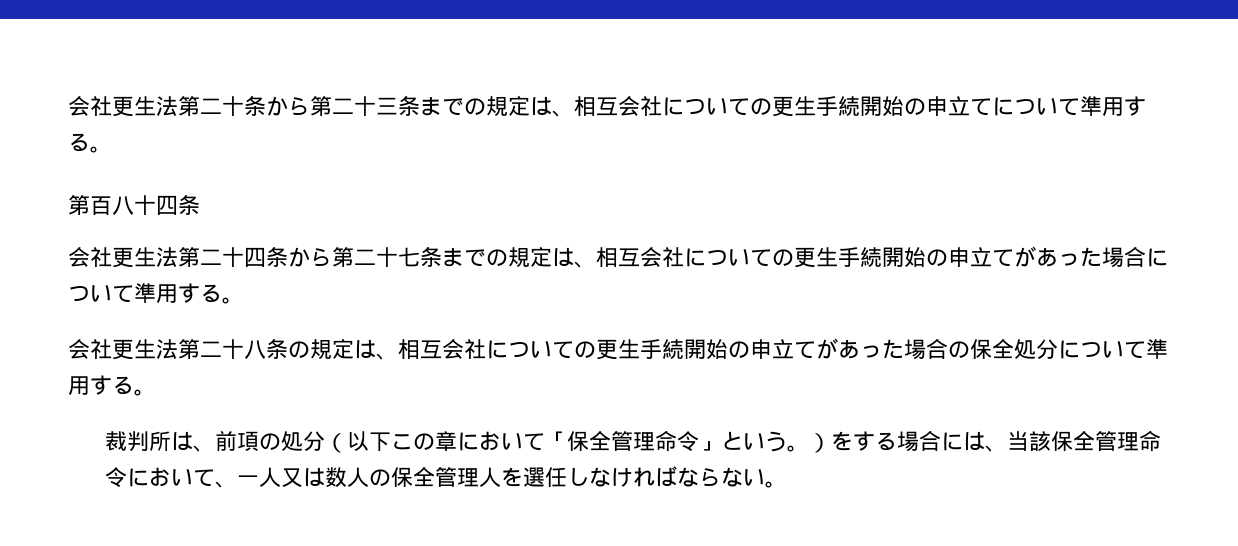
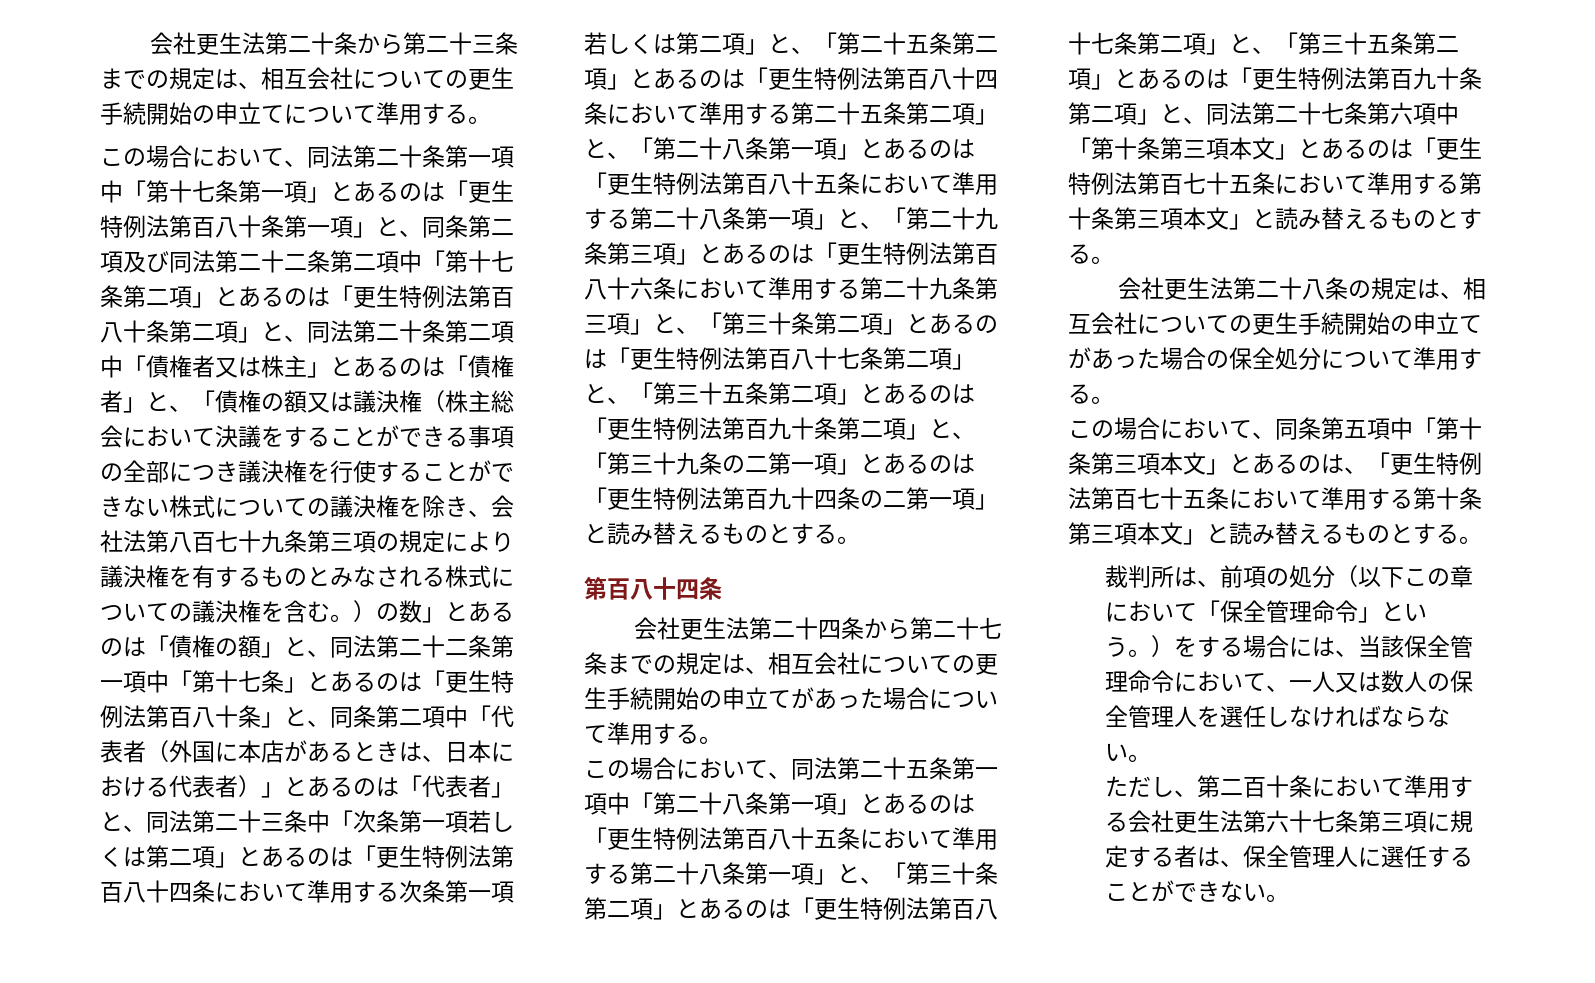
+ この場合において、同法第二十条第一項中「第十七条第一項」とあるのは「更生特例法第百八十条第一項」と、同条第二項及び同法第二十二条第二項中「第十七条第二項」とあるのは「更生特例法第百八十条第二項」と、同法第二十条第二項中「債権者又は株主」とあるのは「債権者」と、「債権の額又は議決権（株主総会において決議をすることができる事項の全部につき議決権を行使することができない株式についての議決権を除き、会社法第八百七十九条第三項の規定により議決権を有するものとみなされる株式についての議決権を含む。）の数」とあるのは「債権の額」と、同法第二十二条第一項中「第十七条」とあるのは「更生特例法第百八十条」と、同条第二項中「代表者（外国に本店があるときは、日本における代表者）」とあるのは「代表者」と、同法第二十三条中「次条第一項若しくは第二項」とあるのは「更生特例法第百八十四条において準用する次条第一項若しくは第二項」と、「第二十五条第二項」とあるのは「更生特例法第百八十四条において準用する第二十五条第二項」と、「第二十八条第一項」とあるのは「更生特例法第百八十五条において準用する第二十八条第一項」と、「第二十九条第三項」とあるのは「更生特例法第百八十六条において準用する第二十九条第三項」と、「第三十条第二項」とあるのは「更生特例法第百八十七条第二項」と、「第三十五条第二項」とあるのは「更生特例法第百九十条第二項」と、「第三十九条の二第一項」とあるのは「更生特例法第百九十四条の二第一項」と読み替えるものとする。
+ この場合において、同法第二十五条第一項中「第二十八条第一項」とあるのは「更生特例法第百八十五条において準用する第二十八条第一項」と、「第三十条第二項」とあるのは「更生特例法第百八十七条第二項」と、「第三十五条第二項」とあるのは「更生特例法第百九十条第二項」と、同法第二十七条第六項中「第十条第三項本文」とあるのは「更生特例法第百七十五条において準用する第十条第三項本文」と読み替えるものとする。
+ この場合において、同条第五項中「第十条第三項本文」とあるのは、「更生特例法第百七十五条において準用する第十条第三項本文」と読み替えるものとする。
+ ただし、第二百十条において準用する会社更生法第六十七条第三項に規定する者は、保全管理人に選任することができない。

